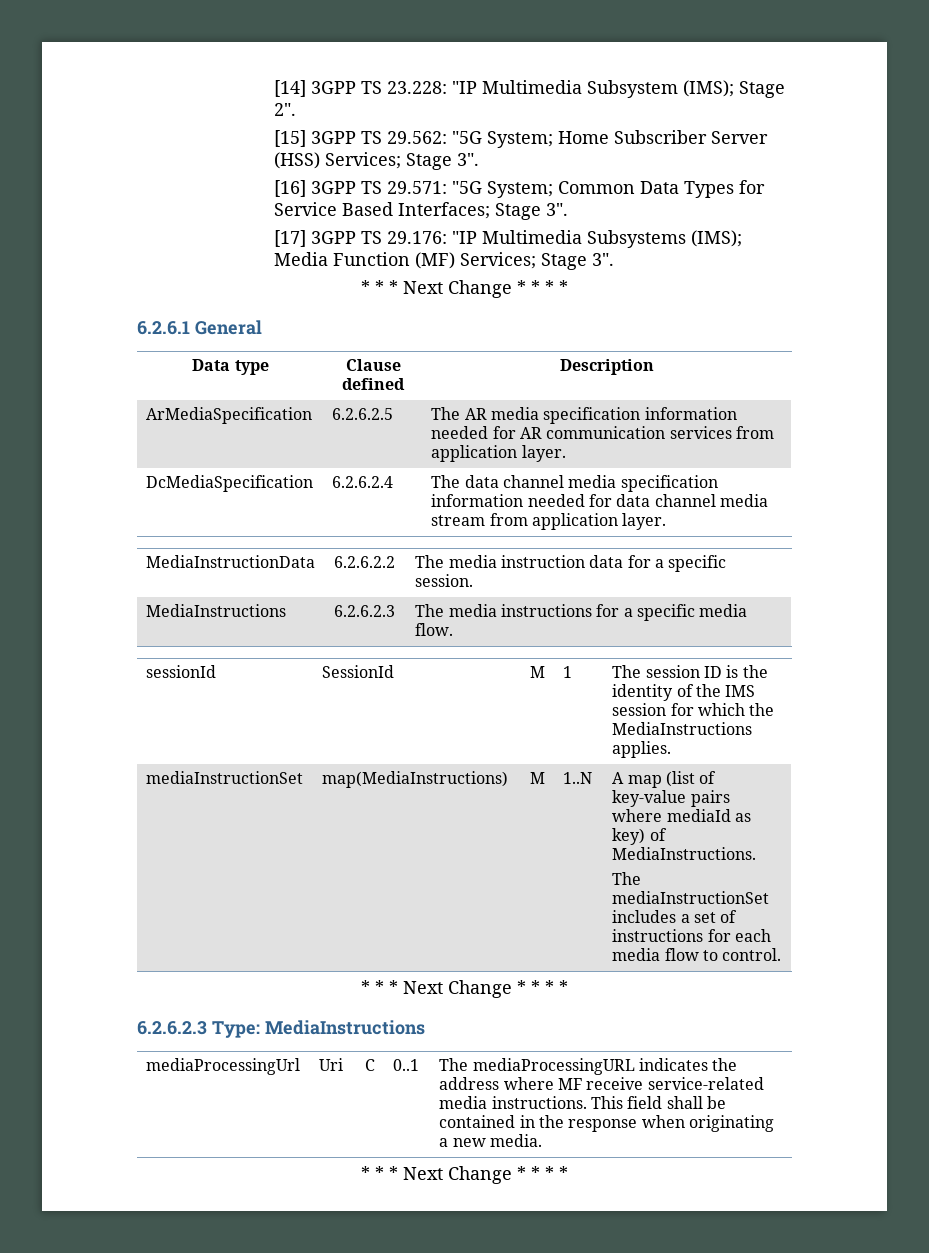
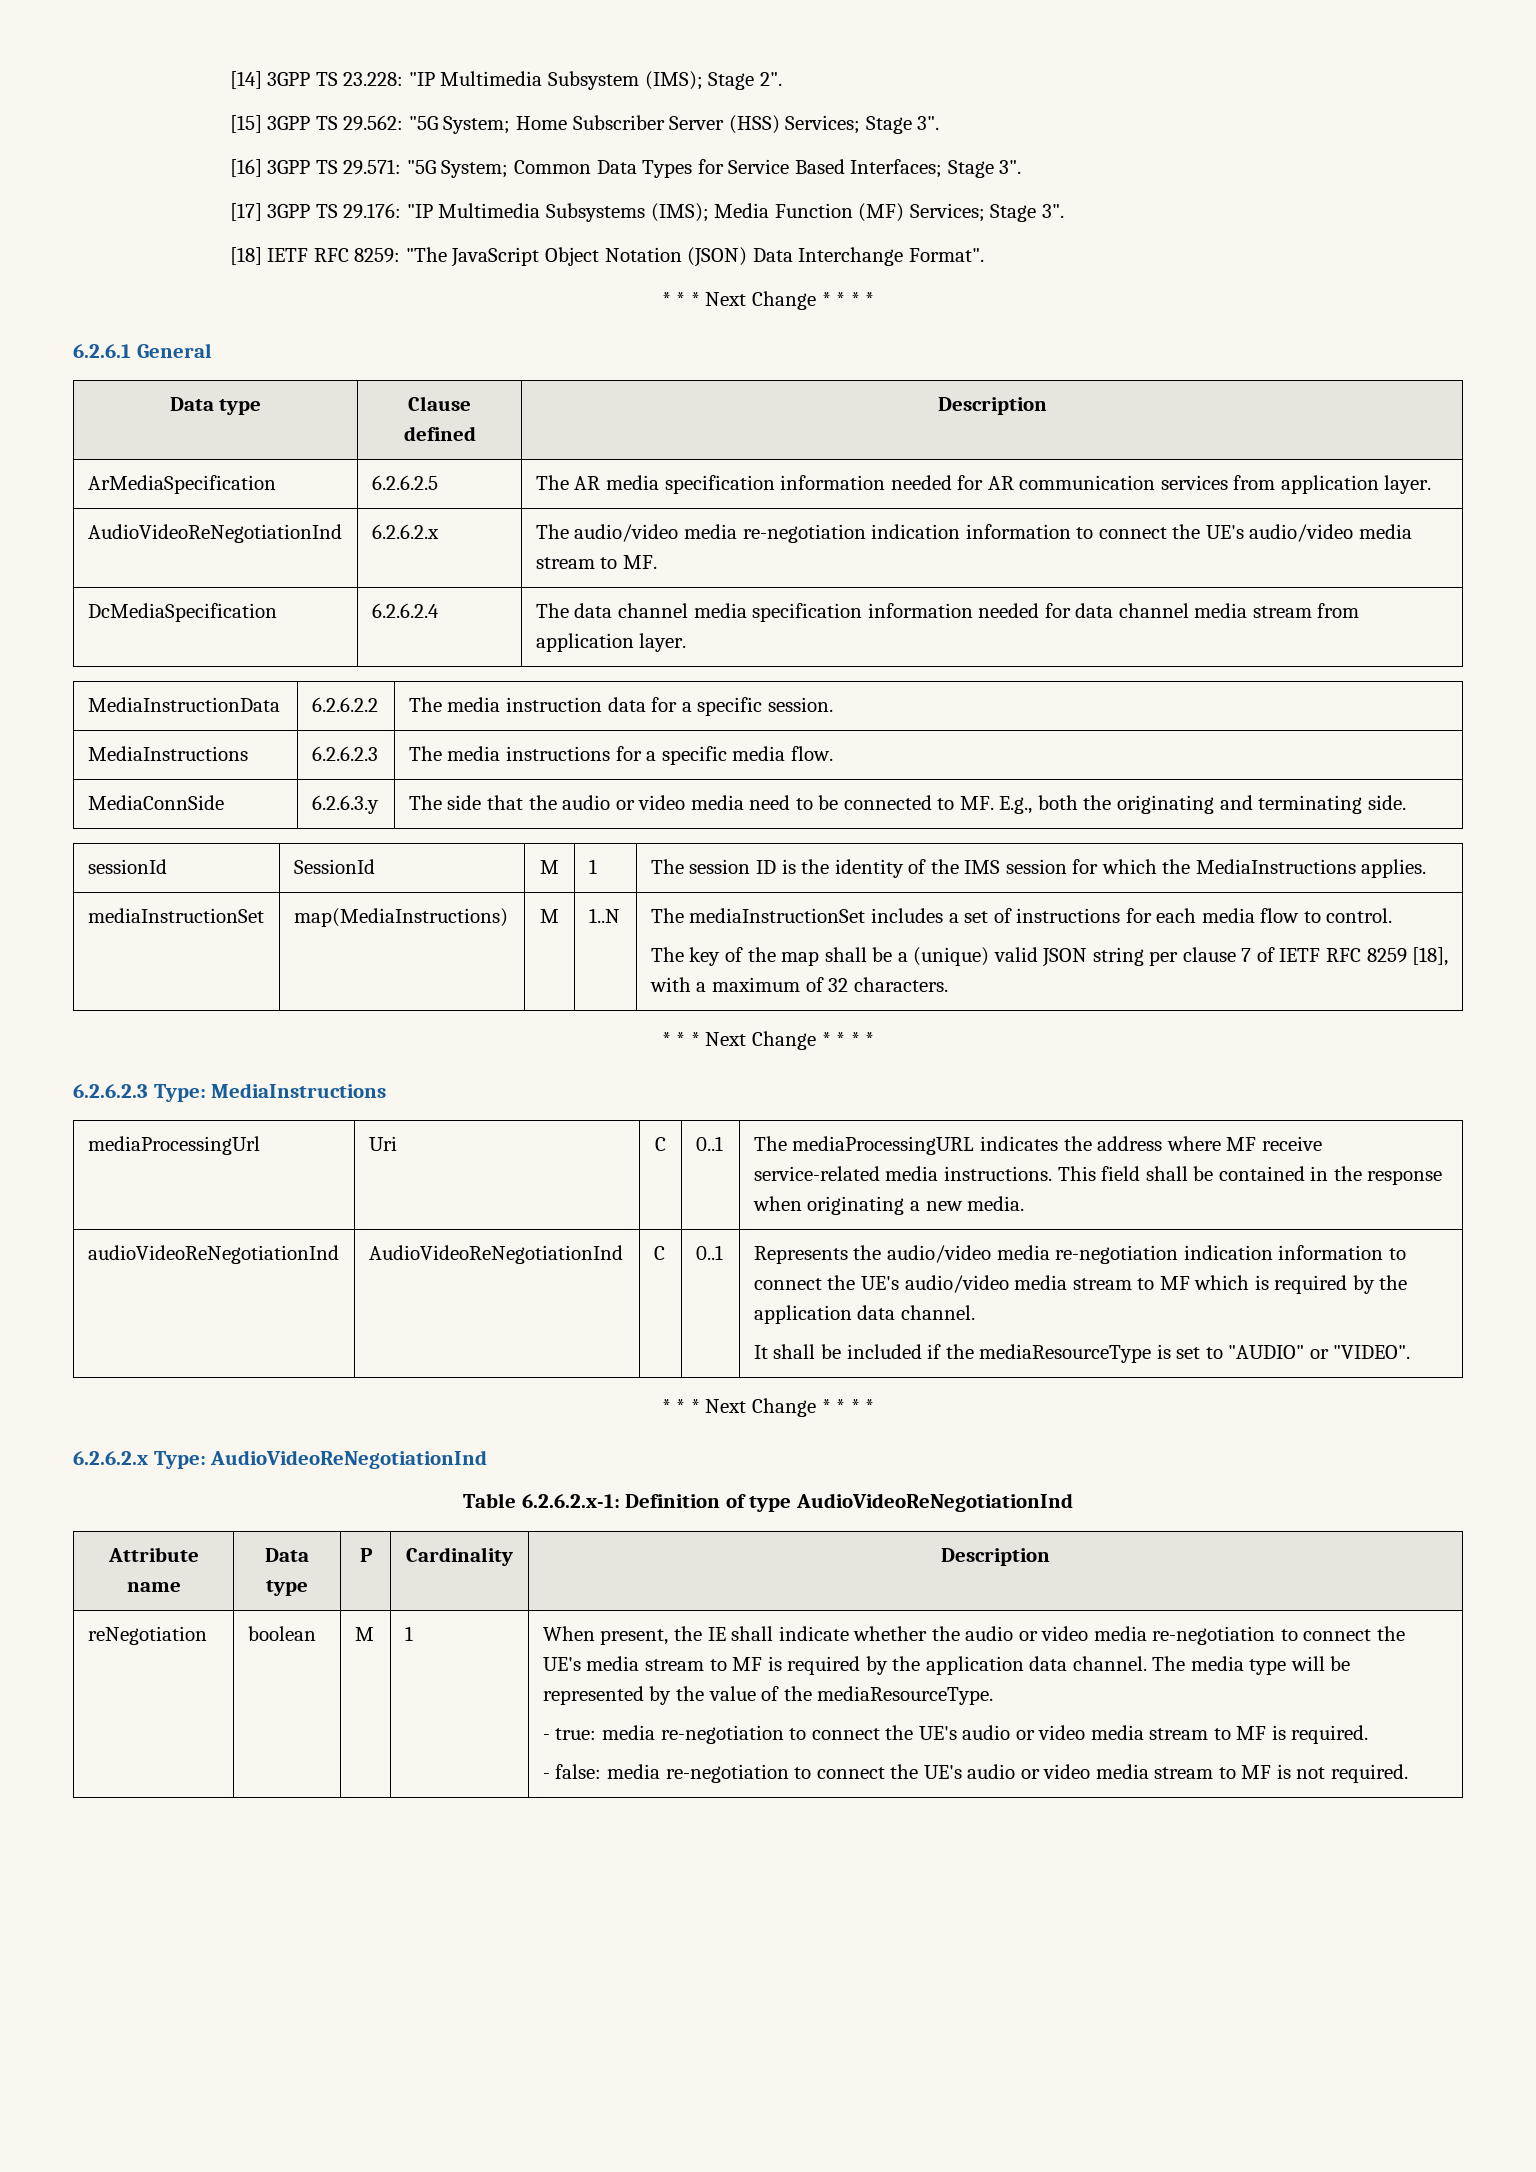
+ [18] IETF RFC 8259: "The JavaScript Object Notation (JSON) Data Interchange Format".
+ AudioVideoReNegotiationInd | 6.2.6.2.x | The audio/video media re-negotiation indication information to connect the UE's audio/video media stream to MF.
+ MediaConnSide | 6.2.6.3.y | The side that the audio or video media need to be connected to MF. E.g., both the originating and terminating side.
- A map (list of key-value pairs where mediaId as key) of MediaInstructions.
+ The key of the map shall be a (unique) valid JSON string per clause 7 of IETF RFC 8259 [18], with a maximum of 32 characters.
  mediaProcessingUrl | Uri | C | 0..1 | The mediaProcessingURL indicates the address where MF receive service-related media instructions. This field shall be contained in the response when originating a new media.
+ audioVideoReNegotiationInd | AudioVideoReNegotiationInd | C | 0..1 | Represents the audio/video media re-negotiation indication information to connect the UE's audio/video media stream to MF which is required by the application data channel.
+ It shall be included if the mediaResourceType is set to "AUDIO" or "VIDEO".
  * * * Next Change * * * *
+ 6.2.6.2.x Type: AudioVideoReNegotiationInd
+ Table 6.2.6.2.x-1: Definition of type AudioVideoReNegotiationInd
+ Attribute name | Data type | P | Cardinality | Description
+ reNegotiation | boolean | M | 1 | When present, the IE shall indicate whether the audio or video media re-negotiation to connect the UE's media stream to MF is required by the application data channel. The media type will be represented by the value of the mediaResourceType.
+ - true: media re-negotiation to connect the UE's audio or video media stream to MF is required.
+ - false: media re-negotiation to connect the UE's audio or video media stream to MF is not required.

